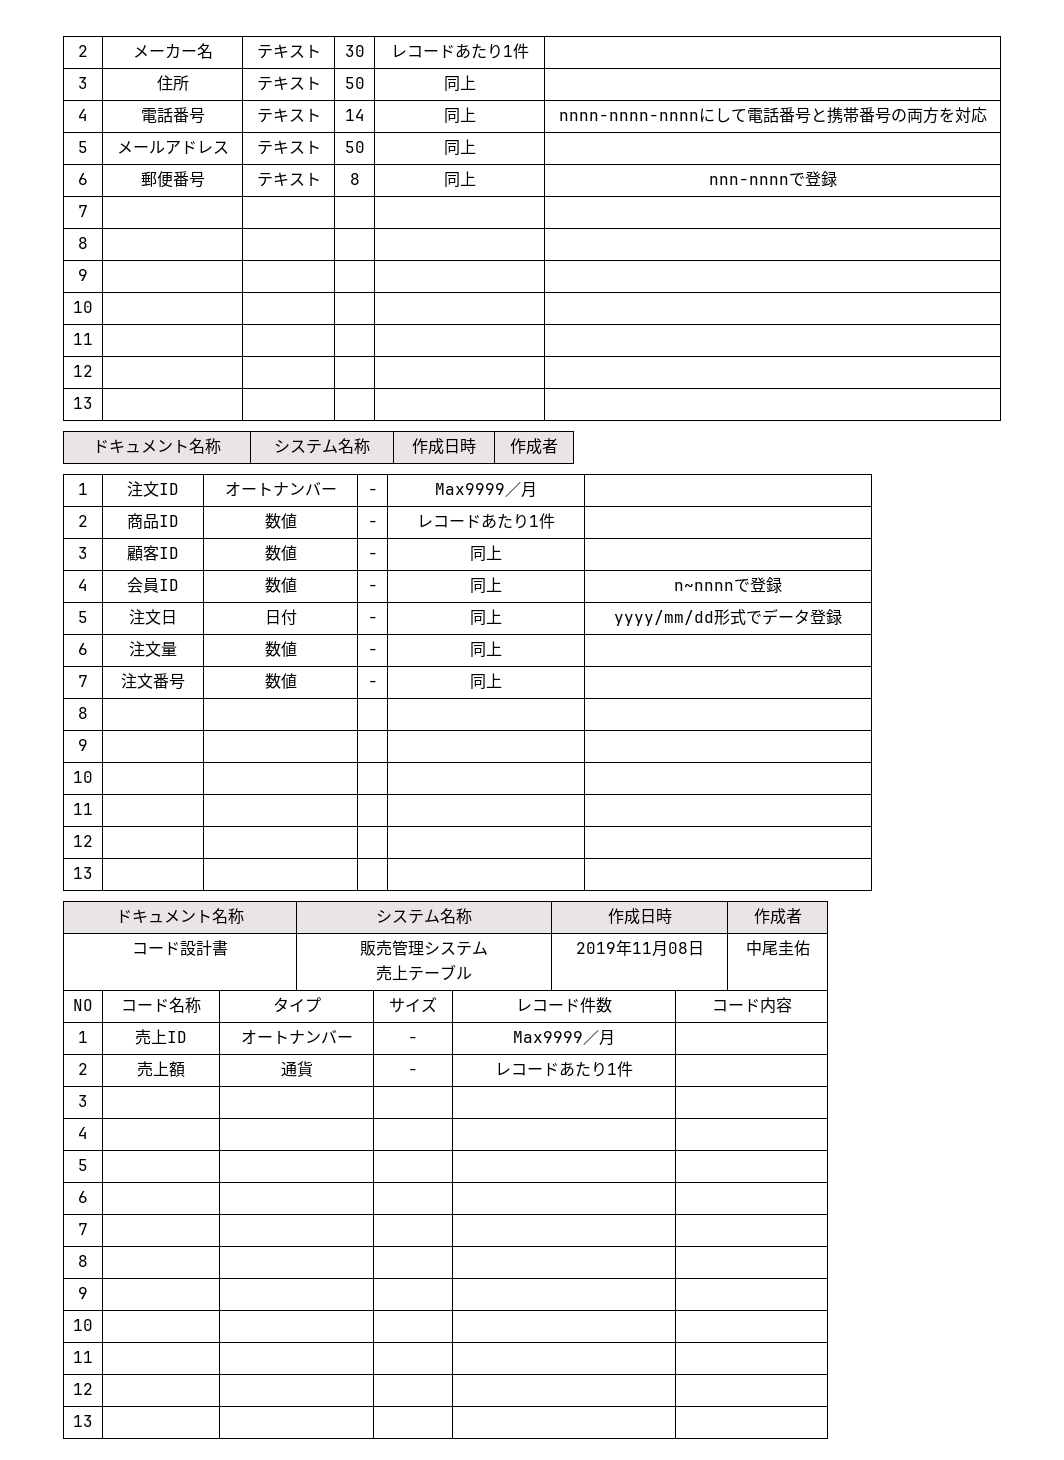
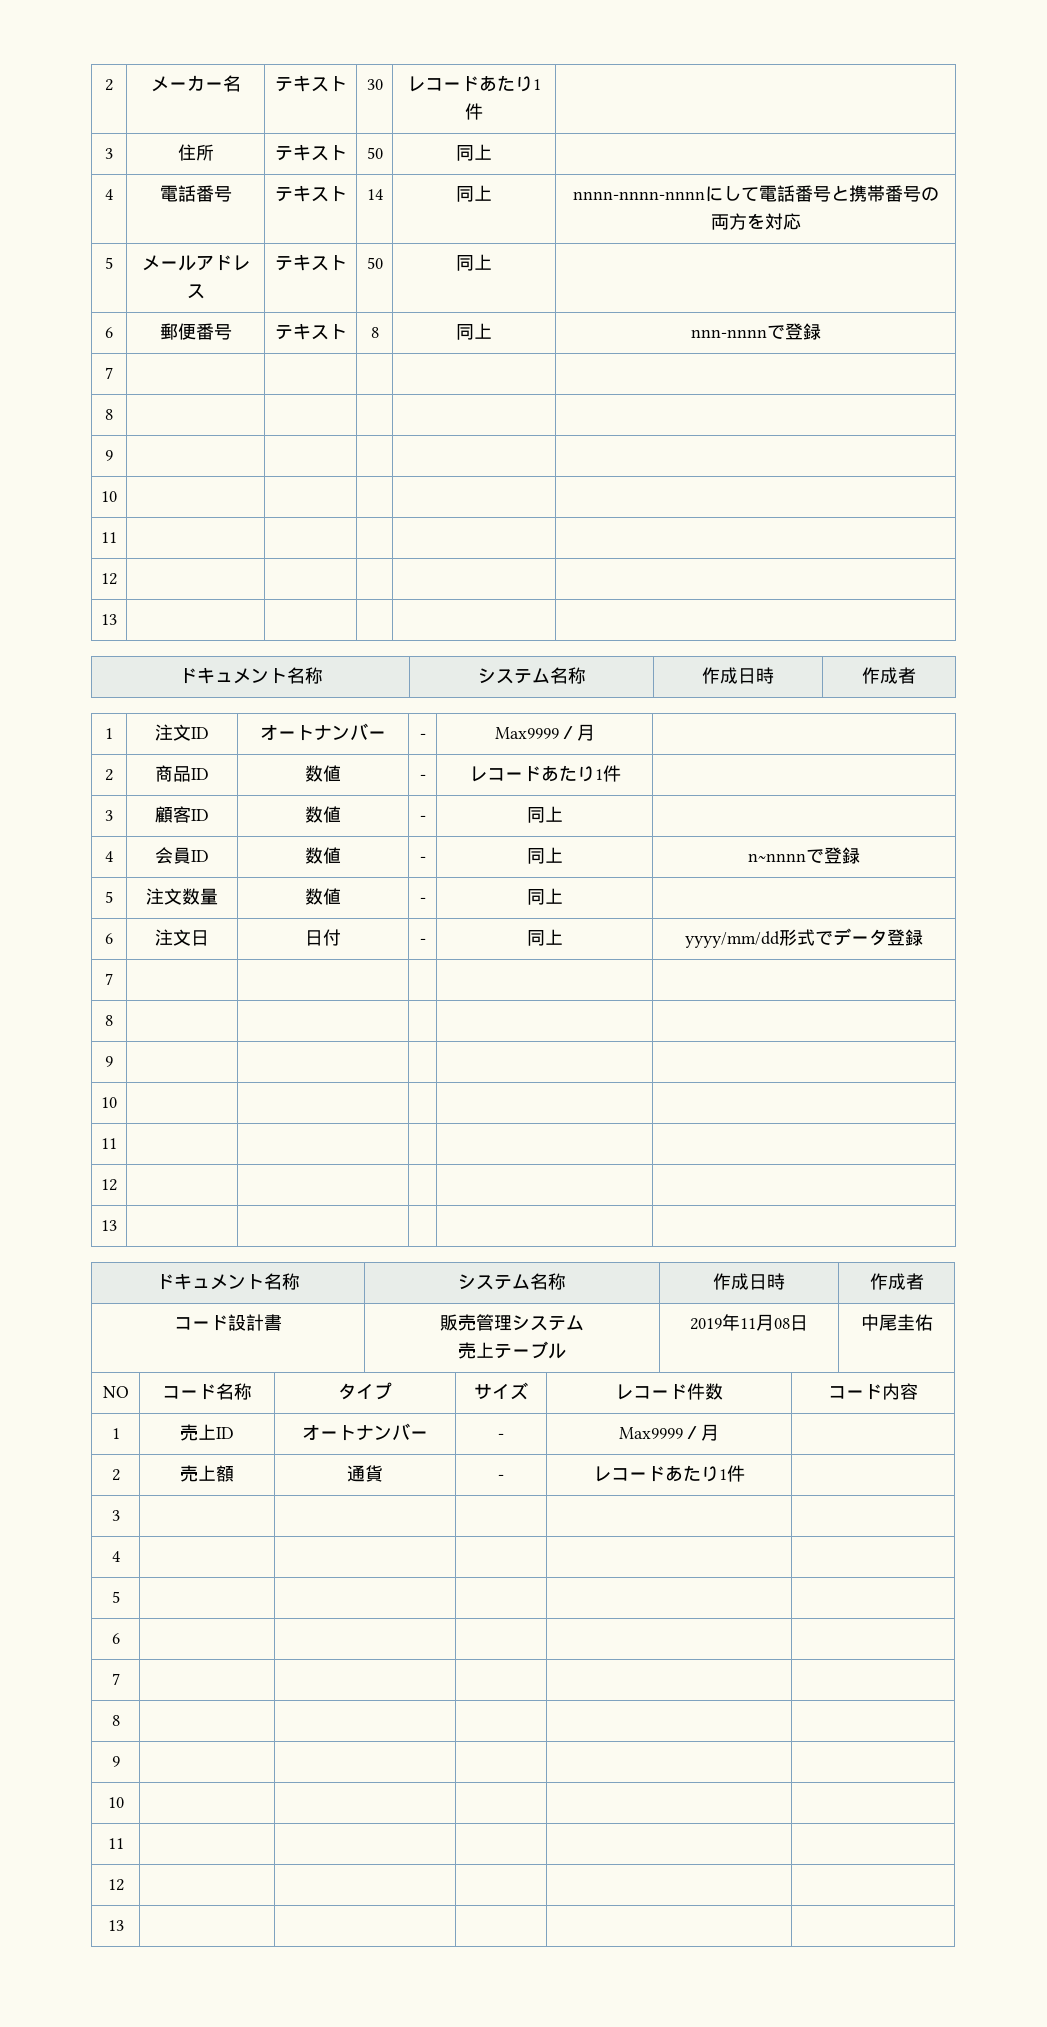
- 5 | 注文日 | 日付 | - | 同上 | yyyy/mm/dd形式でデータ登録
- 6 | 注文量 | 数値 | - | 同上 |
- 7 | 注文番号 | 数値 | - | 同上 |
+ 5 | 注文数量 | 数値 | - | 同上 |
+ 6 | 注文日 | 日付 | - | 同上 | yyyy/mm/dd形式でデータ登録
+ 7 | | | | |

